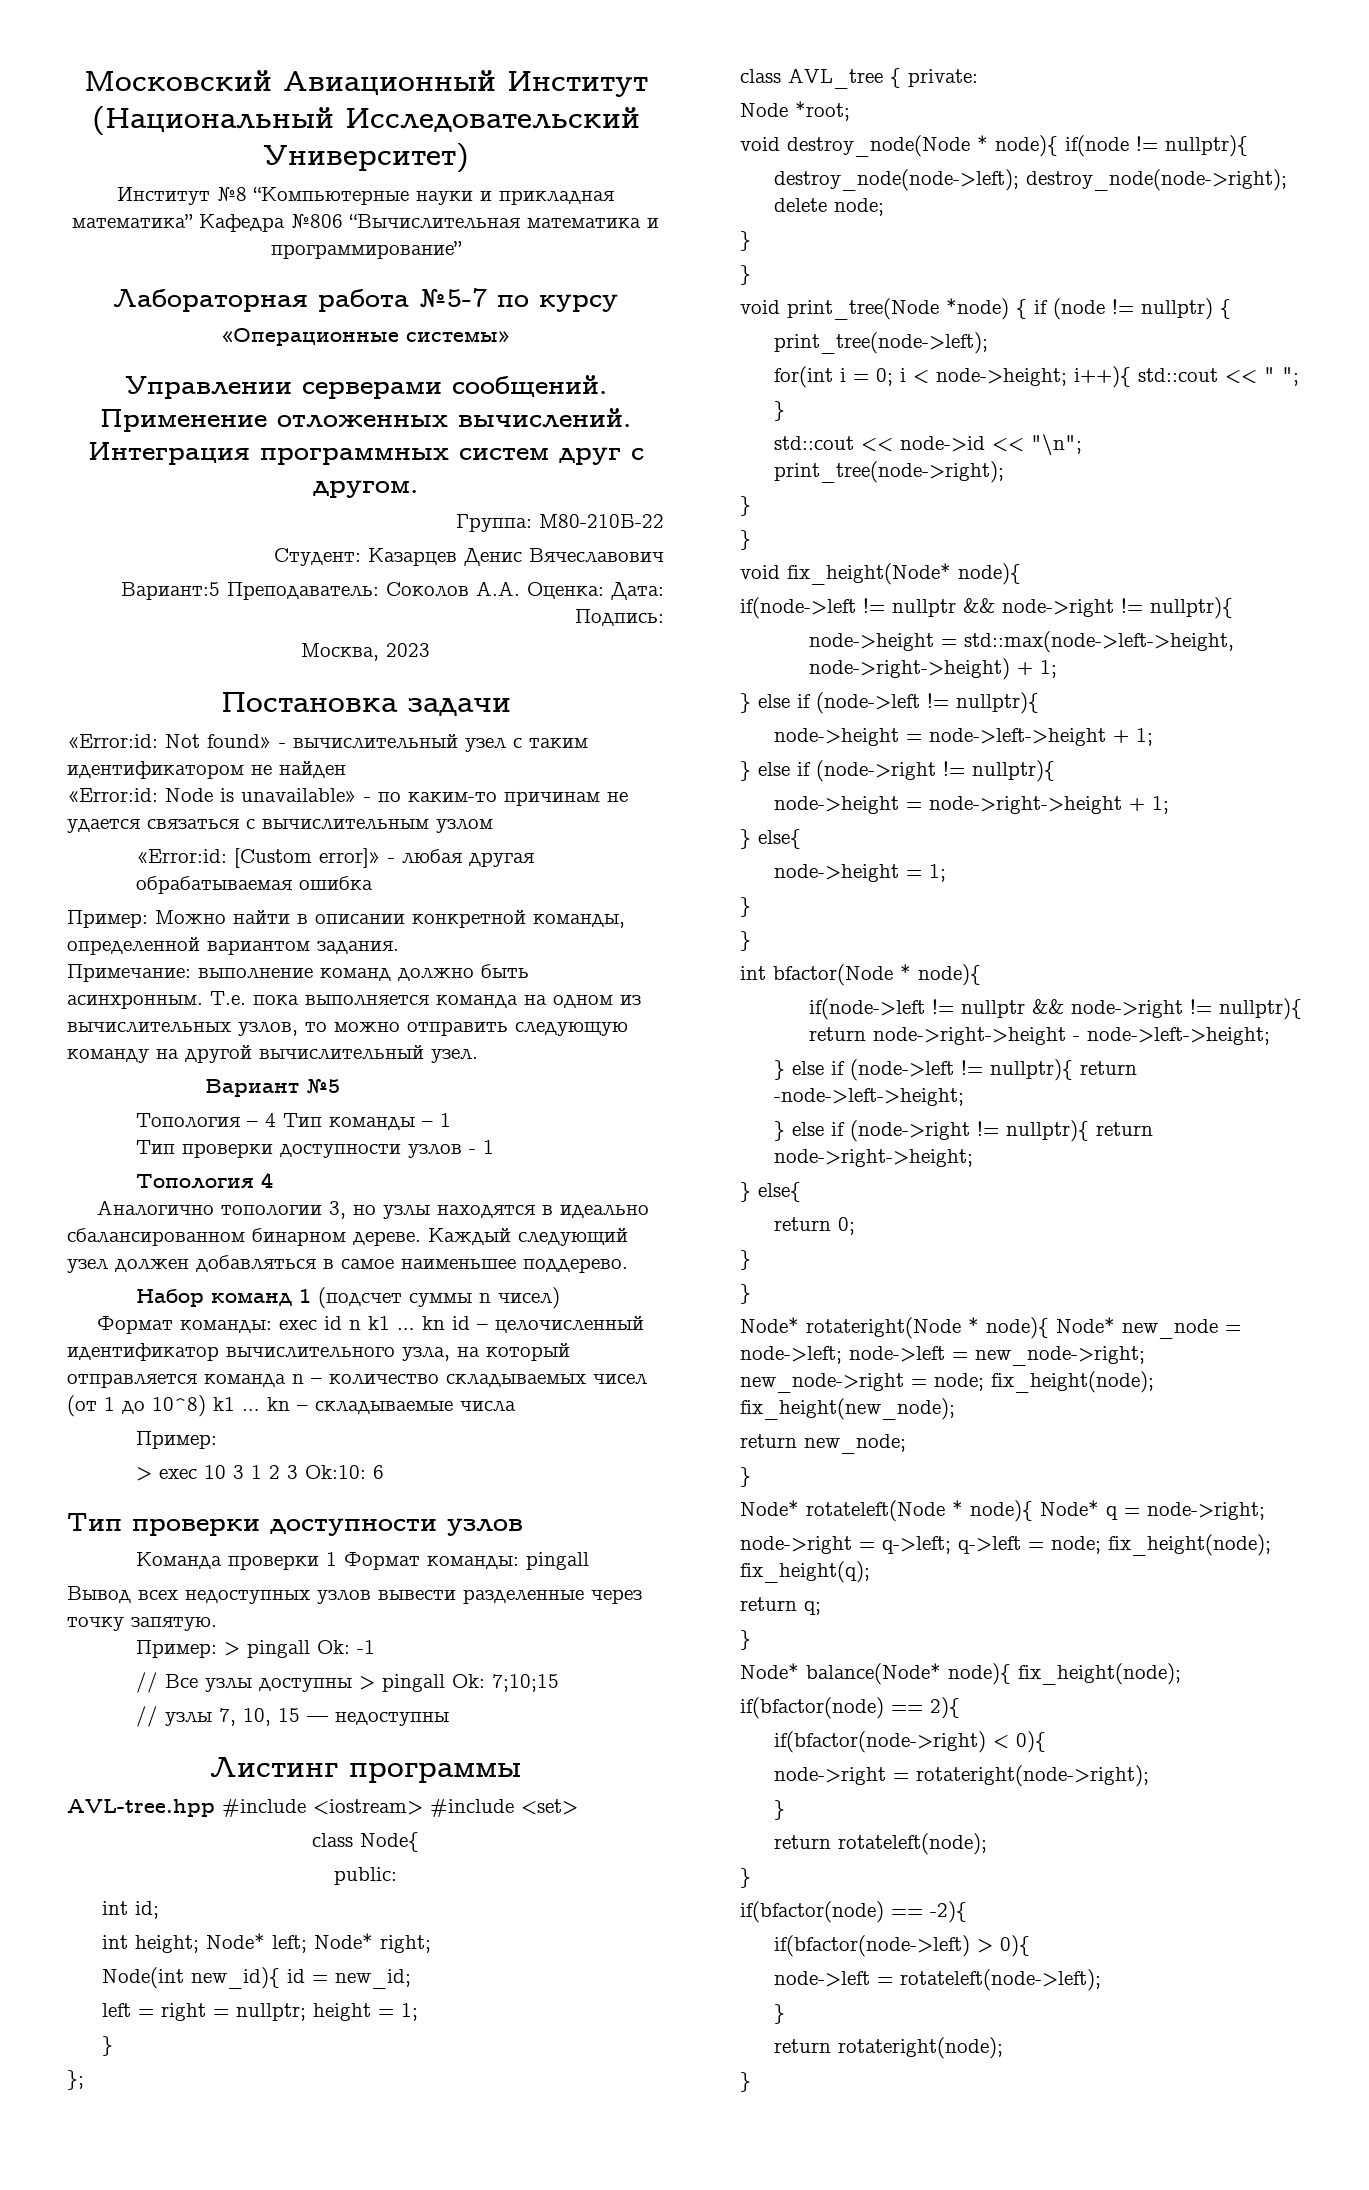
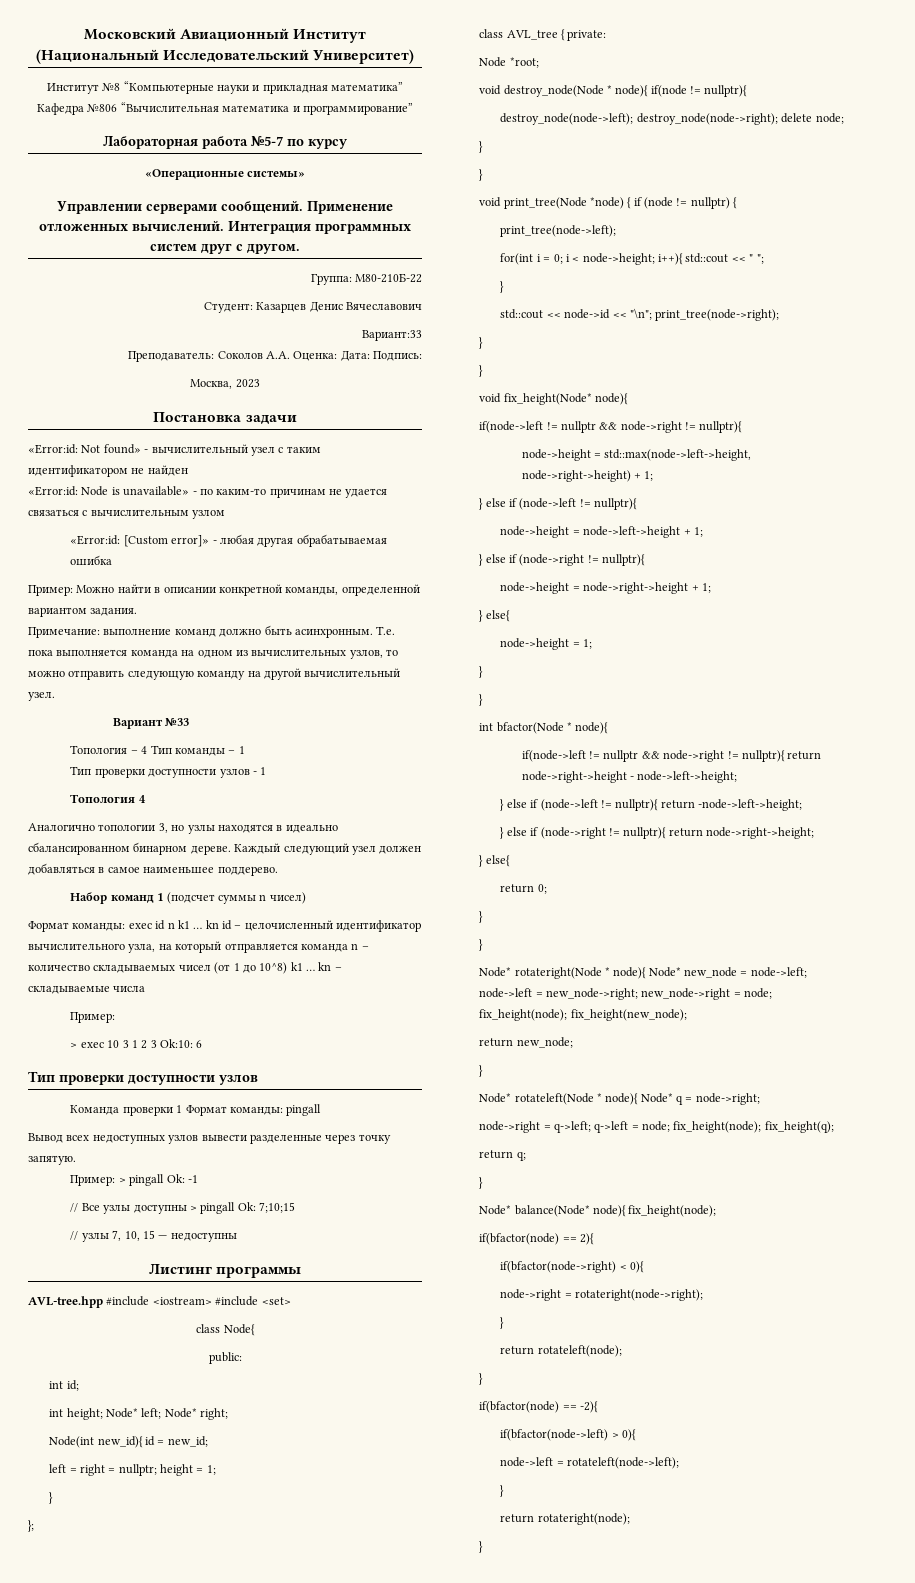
- Вариант:5 Преподаватель: Соколов А.А. Оценка: Дата: Подпись:
+ Вариант:33
+ Преподаватель: Соколов А.А. Оценка: Дата: Подпись:
- Вариант №5
+ Вариант №33

